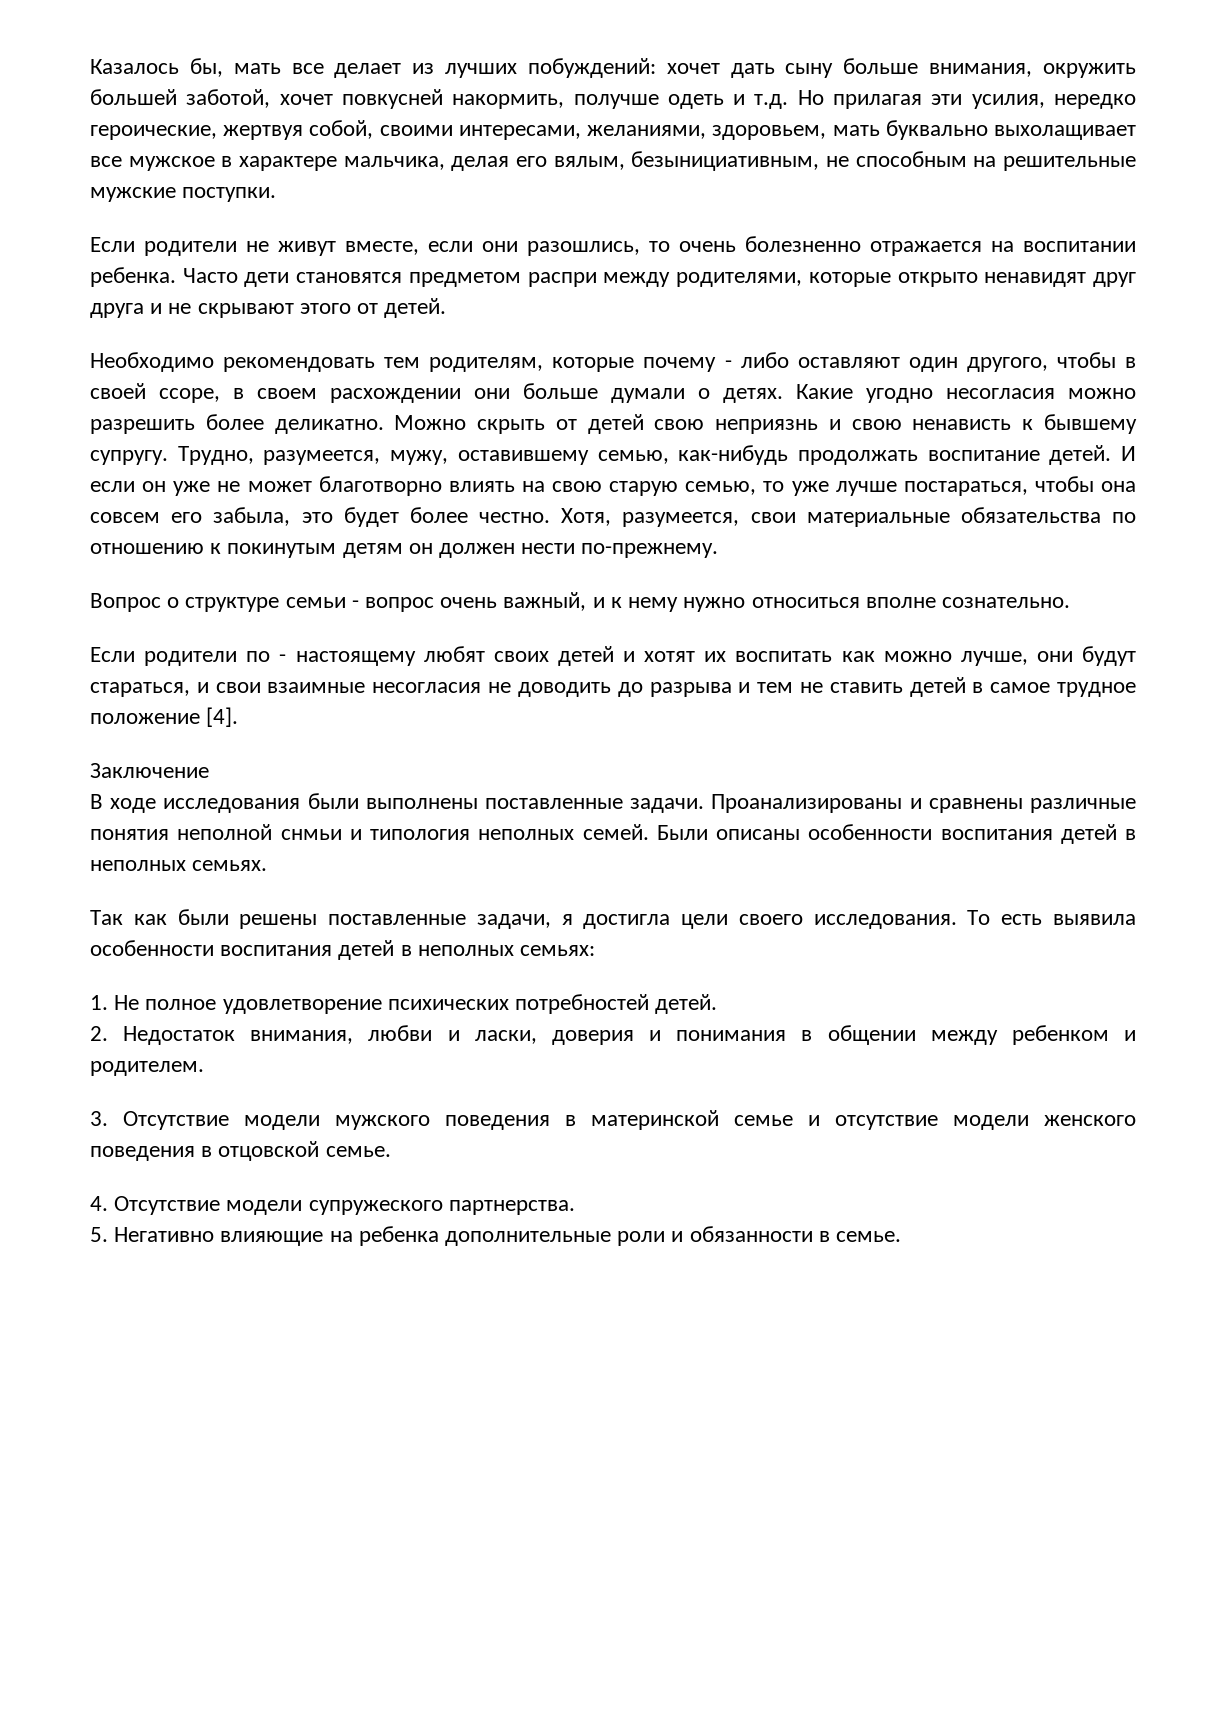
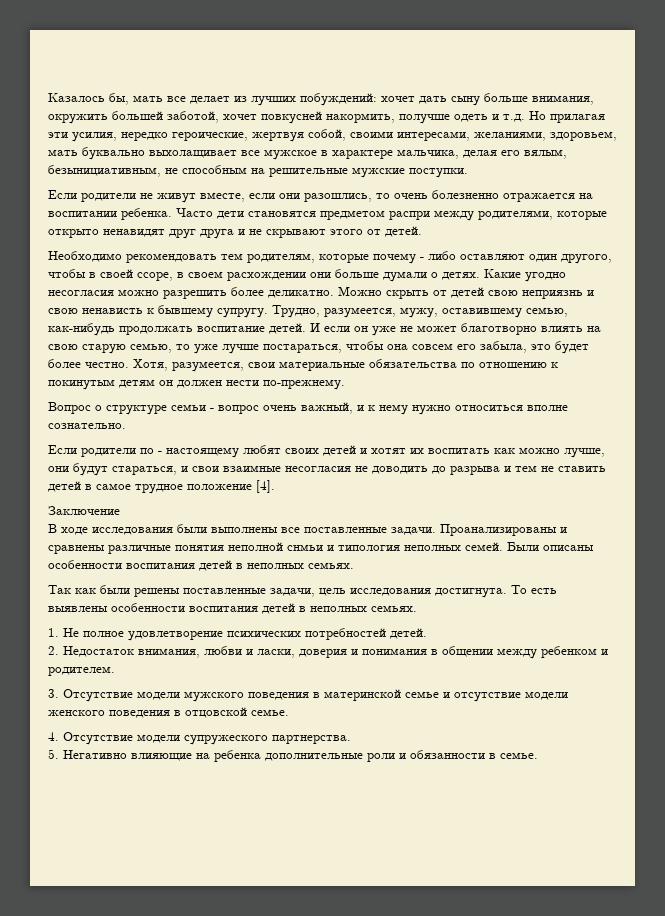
- В ходе исследования были выполнены поставленные задачи.
+ В ходе исследования были выполнены все поставленные задачи.
- Так как были решены поставленные задачи, я достигла цели своего исследования.
+ Так как были решены поставленные задачи, цель исследования достигнута.
- То есть выявила особенности воспитания детей в неполных семьях:
+ То есть выявлены особенности воспитания детей в неполных семьях.

